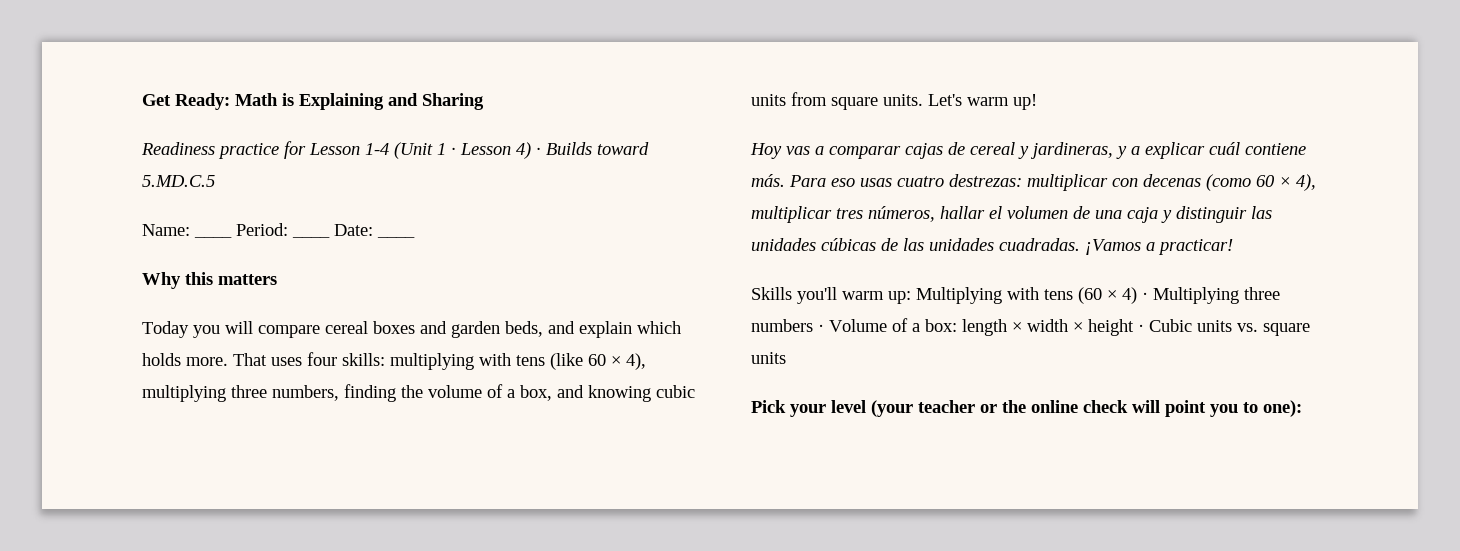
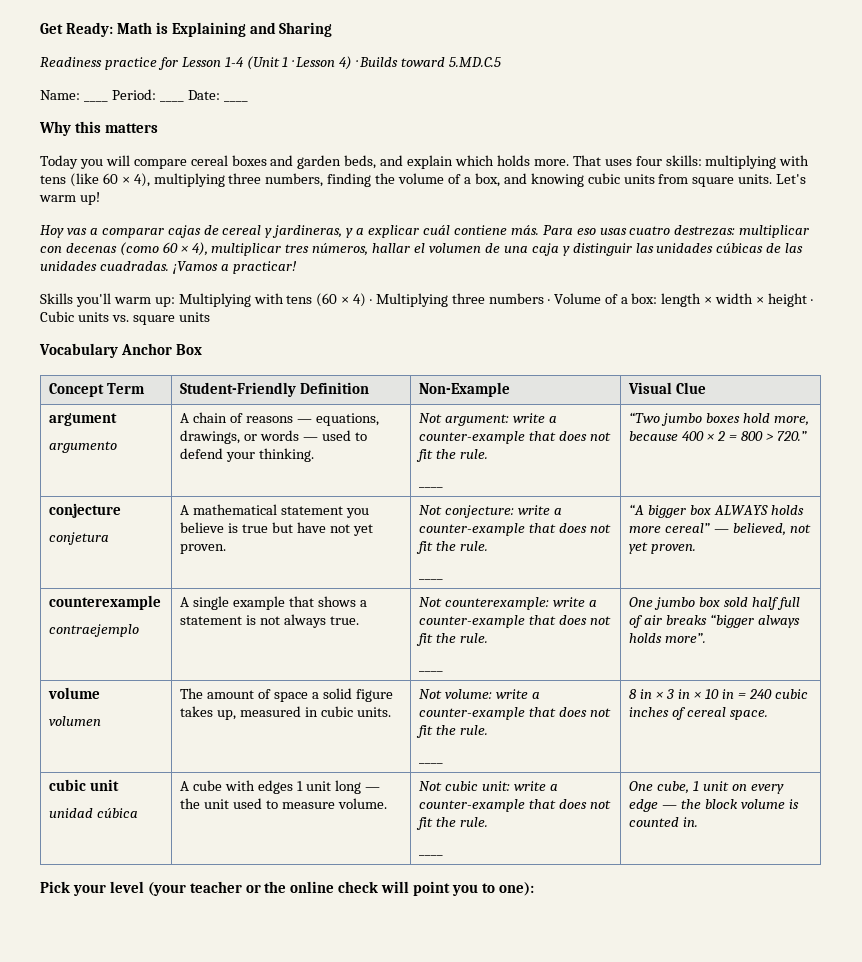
+ Vocabulary Anchor Box
+ Concept Term | Student-Friendly Definition | Non-Example | Visual Clue
+ argument
+ argumento | A chain of reasons — equations, drawings, or words — used to defend your thinking. | Not argument: write a counter-example that does not fit the rule.
+ ____ | “Two jumbo boxes hold more, because 400 × 2 = 800 > 720.”
+ conjecture
+ conjetura | A mathematical statement you believe is true but have not yet proven. | Not conjecture: write a counter-example that does not fit the rule.
+ ____ | “A bigger box ALWAYS holds more cereal” — believed, not yet proven.
+ counterexample
+ contraejemplo | A single example that shows a statement is not always true. | Not counterexample: write a counter-example that does not fit the rule.
+ ____ | One jumbo box sold half full of air breaks “bigger always holds more”.
+ volume
+ volumen | The amount of space a solid figure takes up, measured in cubic units. | Not volume: write a counter-example that does not fit the rule.
+ ____ | 8 in × 3 in × 10 in = 240 cubic inches of cereal space.
+ cubic unit
+ unidad cúbica | A cube with edges 1 unit long — the unit used to measure volume. | Not cubic unit: write a counter-example that does not fit the rule.
+ ____ | One cube, 1 unit on every edge — the block volume is counted in.

